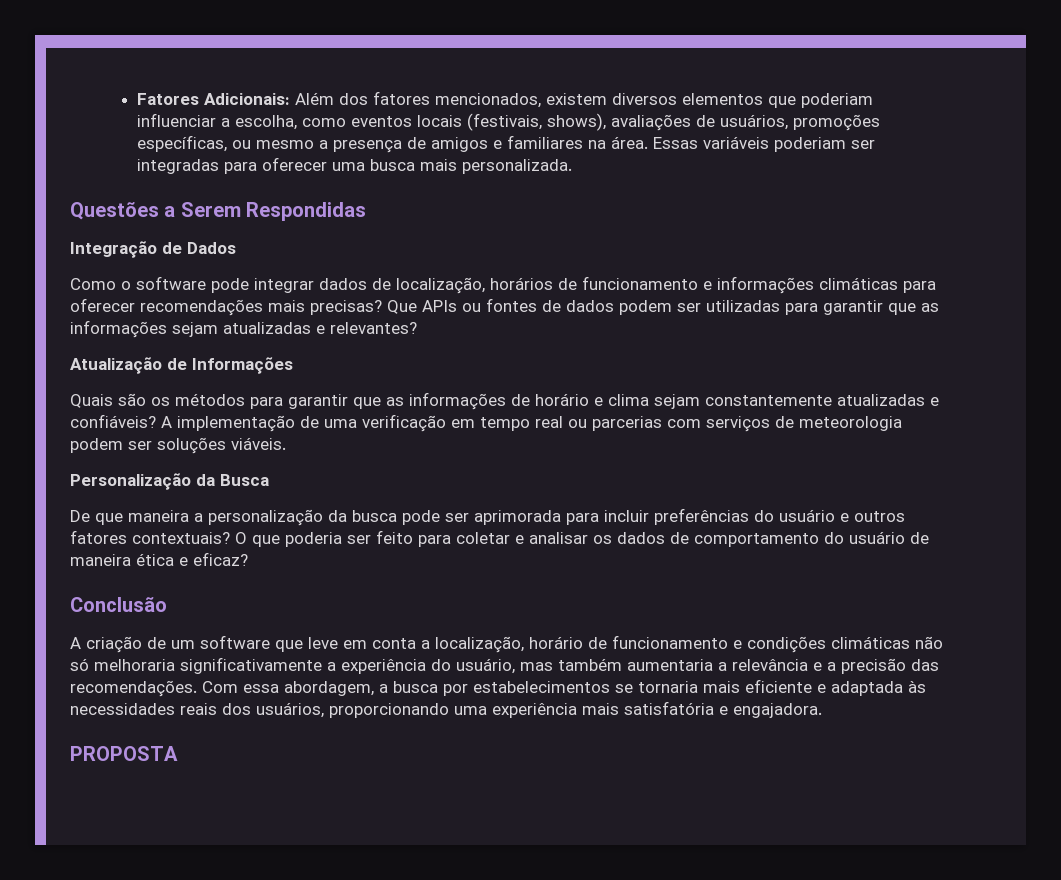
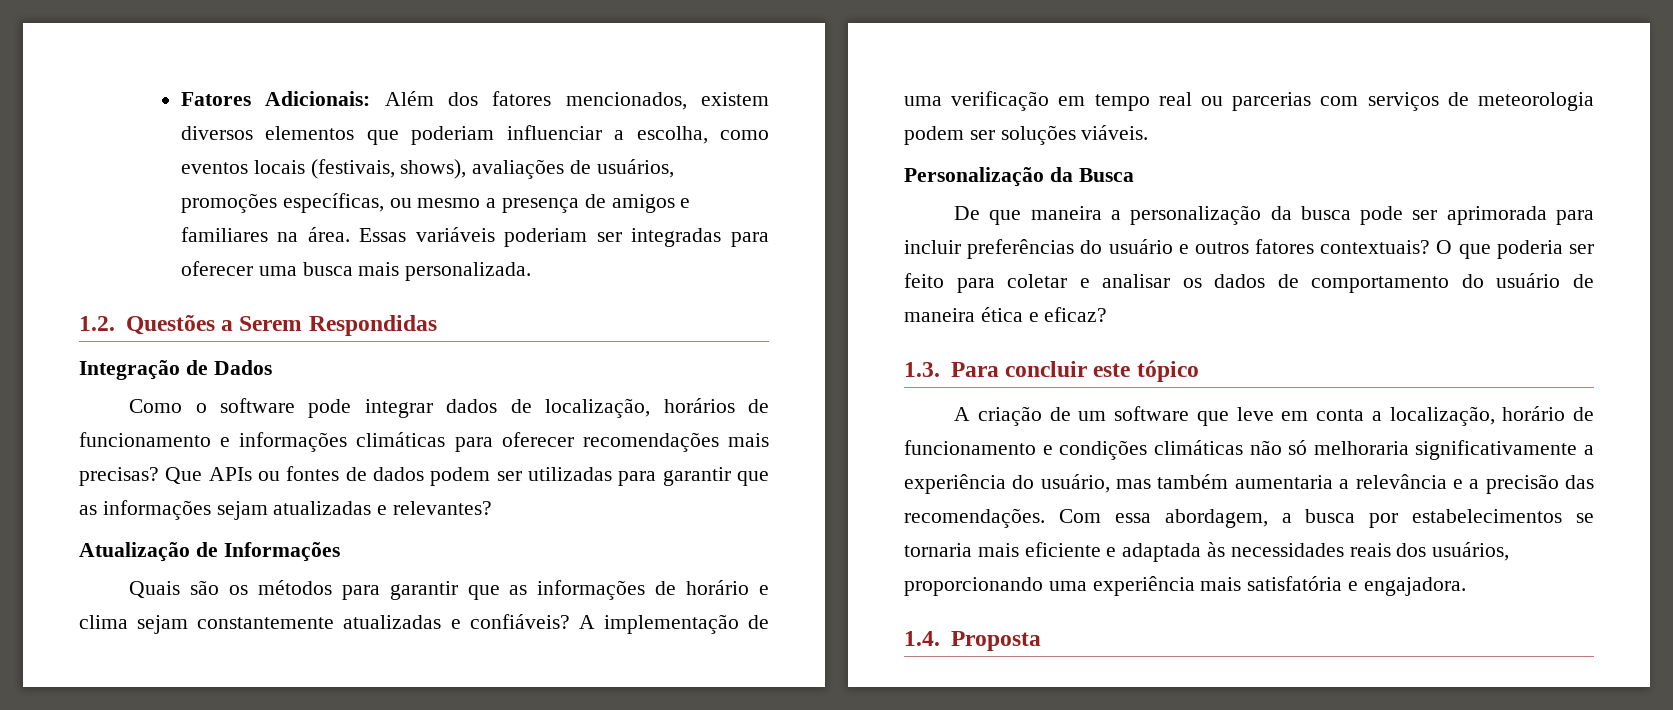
- Questões a Serem Respondidas
+ 1.2. Questões a Serem Respondidas
- Conclusão
+ 1.3. Para concluir este tópico
- PROPOSTA
+ 1.4. Proposta

